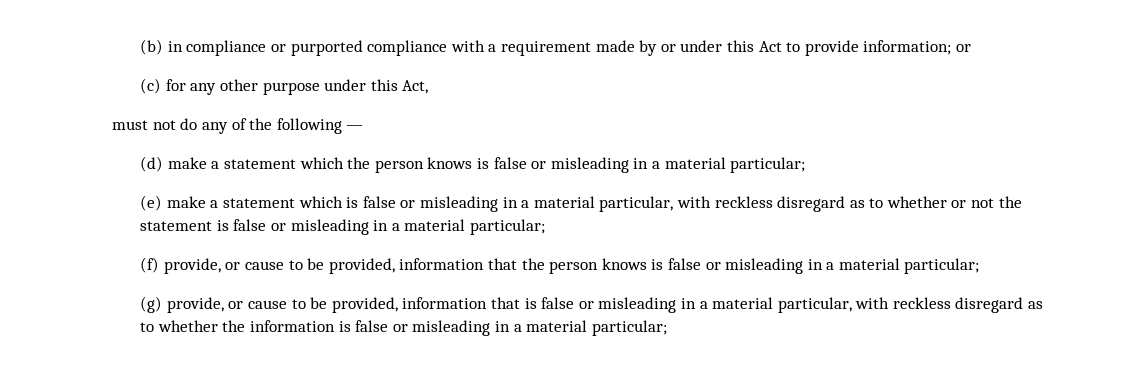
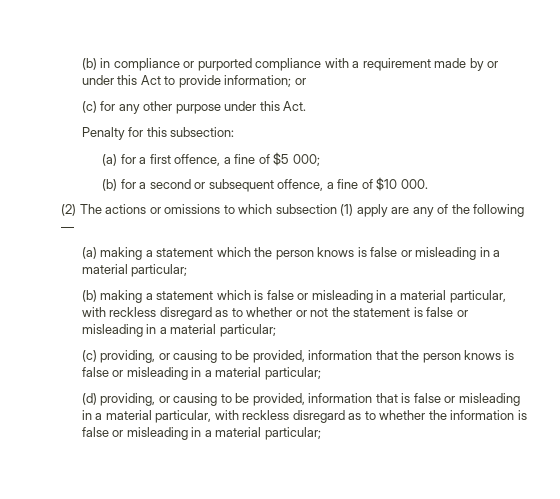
- (c) for any other purpose under this Act,
- must not do any of the following —
+ (c) for any other purpose under this Act.
+ Penalty for this subsection:
+ (a) for a first offence, a fine of $5 000;
+ (b) for a second or subsequent offence, a fine of $10 000.
+ (2) The actions or omissions to which subsection (1) apply are any of the following —
- (d) make a statement which the person knows is false or misleading in a material particular;
+ (a) making a statement which the person knows is false or misleading in a material particular;
- (e) make a statement which is false or misleading in a material particular, with reckless disregard as to whether or not the statement is false or misleading in a material particular;
+ (b) making a statement which is false or misleading in a material particular, with reckless disregard as to whether or not the statement is false or misleading in a material particular;
- (f) provide, or cause to be provided, information that the person knows is false or misleading in a material particular;
+ (c) providing, or causing to be provided, information that the person knows is false or misleading in a material particular;
- (g) provide, or cause to be provided, information that is false or misleading in a material particular, with reckless disregard as to whether the information is false or misleading in a material particular;
+ (d) providing, or causing to be provided, information that is false or misleading in a material particular, with reckless disregard as to whether the information is false or misleading in a material particular;

